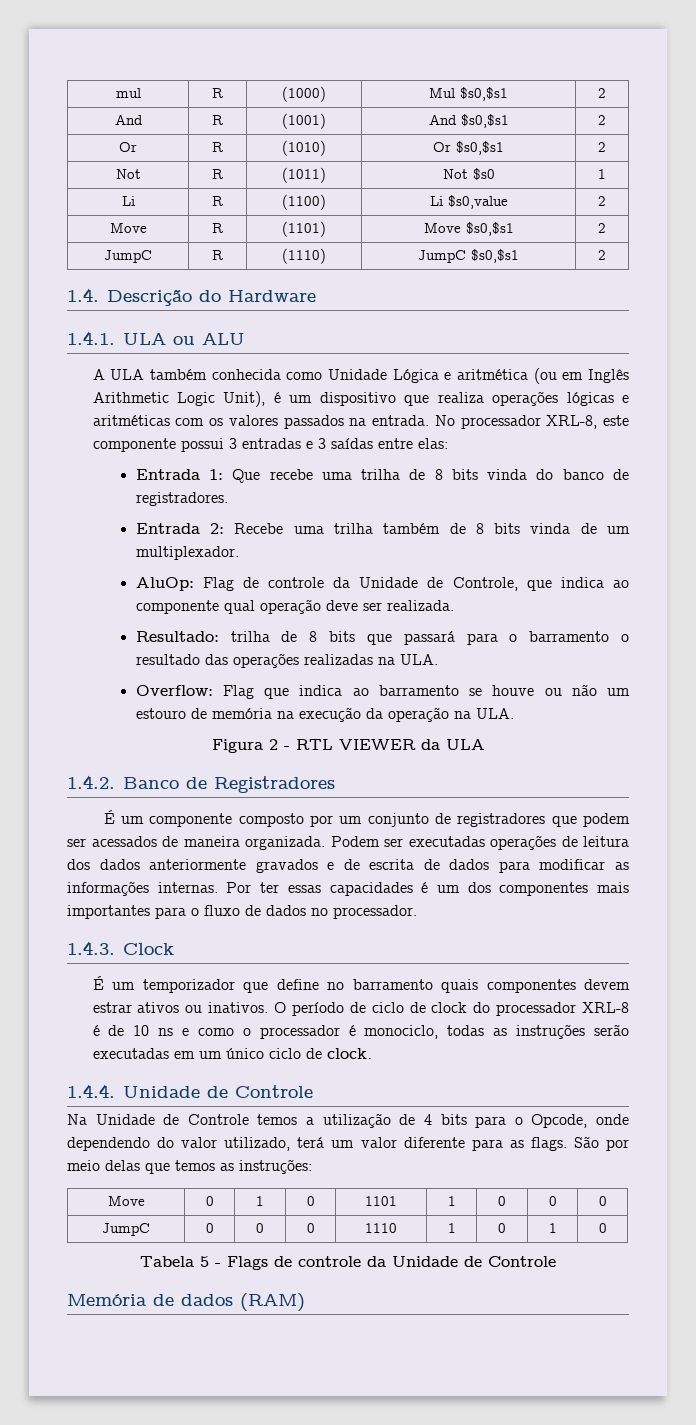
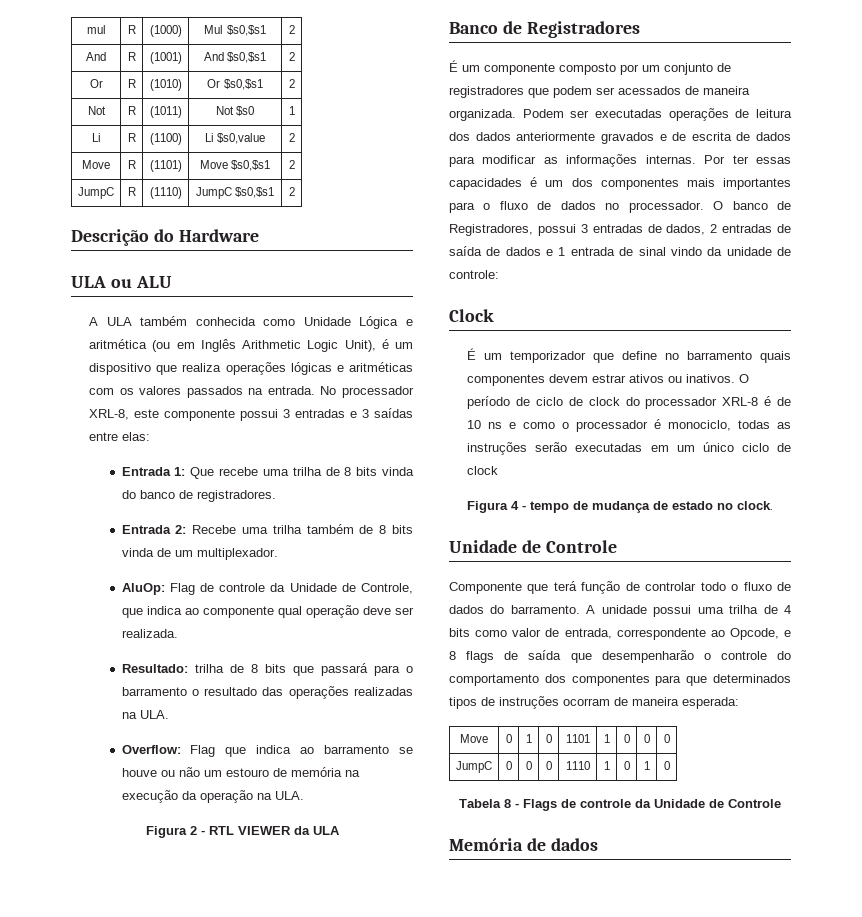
- 1.4. Descrição do Hardware
+ Descrição do Hardware
- 1.4.1. ULA ou ALU
+ ULA ou ALU
- 1.4.2. Banco de Registradores
+ Banco de Registradores
- Por ter essas capacidades é um dos componentes mais importantes para o fluxo de dados no processador.
- 1.4.3. Clock
+ Por ter essas capacidades é um dos componentes mais importantes para o fluxo de dados no processador. O banco de Registradores, possui 3 entradas de dados, 2 entradas de saída de dados e 1 entrada de sinal vindo da unidade de controle:
+ Clock
- O período de ciclo de clock do processador XRL-8 é de 10 ns e como o processador é monociclo, todas as instruções serão executadas em um único ciclo de clock.
- 1.4.4. Unidade de Controle
- Na Unidade de Controle temos a utilização de 4 bits para o Opcode, onde dependendo do valor utilizado, terá um valor diferente para as flags. São por meio delas que temos as instruções:
+ O período de ciclo de clock do processador XRL-8 é de 10 ns e como o processador é monociclo, todas as instruções serão executadas em um único ciclo de clock
+ Figura 4 - tempo de mudança de estado no clock.
+ Unidade de Controle
+ Componente que terá função de controlar todo o fluxo de dados do barramento. A unidade possui uma trilha de 4 bits como valor de entrada, correspondente ao Opcode, e 8 flags de saída que desempenharão o controle do comportamento dos componentes para que determinados tipos de instruções ocorram de maneira esperada:
- Tabela 5 - Flags de controle da Unidade de Controle
+ Tabela 8 - Flags de controle da Unidade de Controle
- Memória de dados (RAM)
+ Memória de dados

